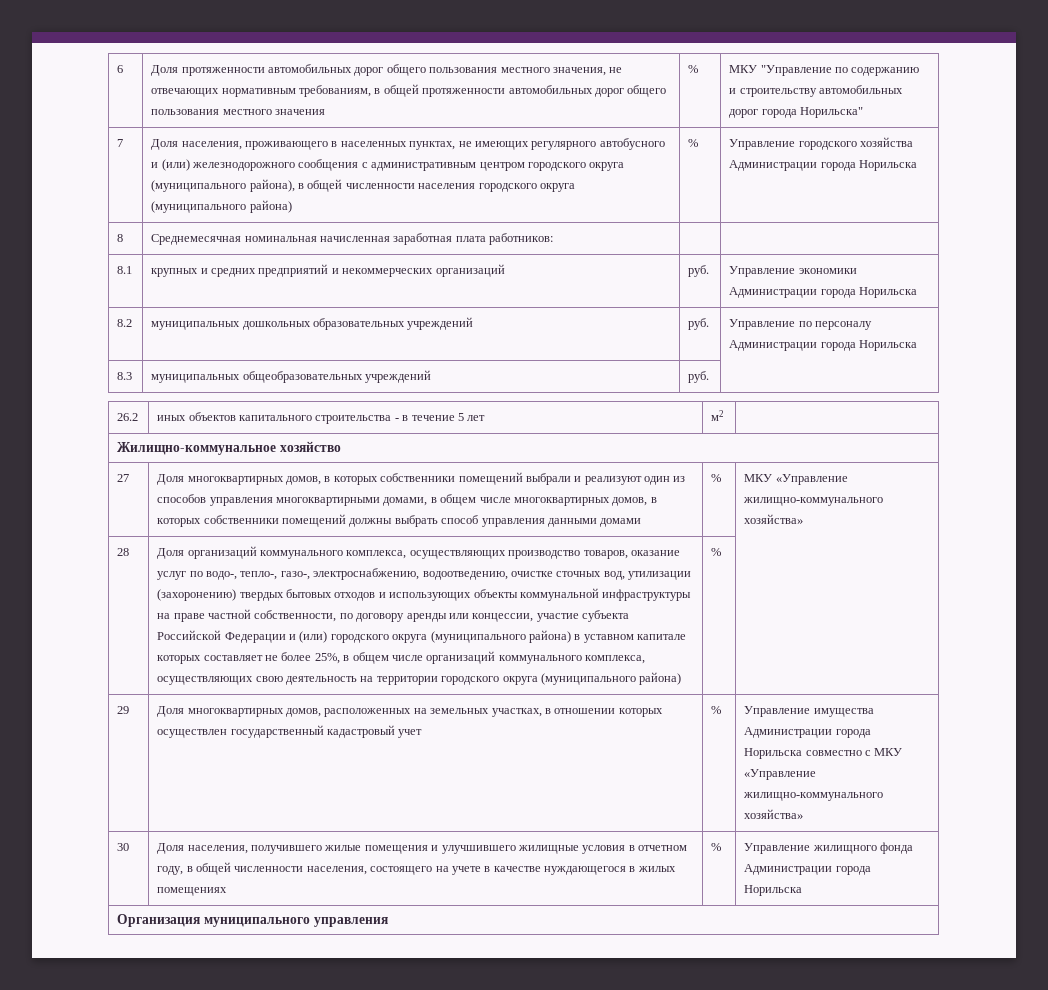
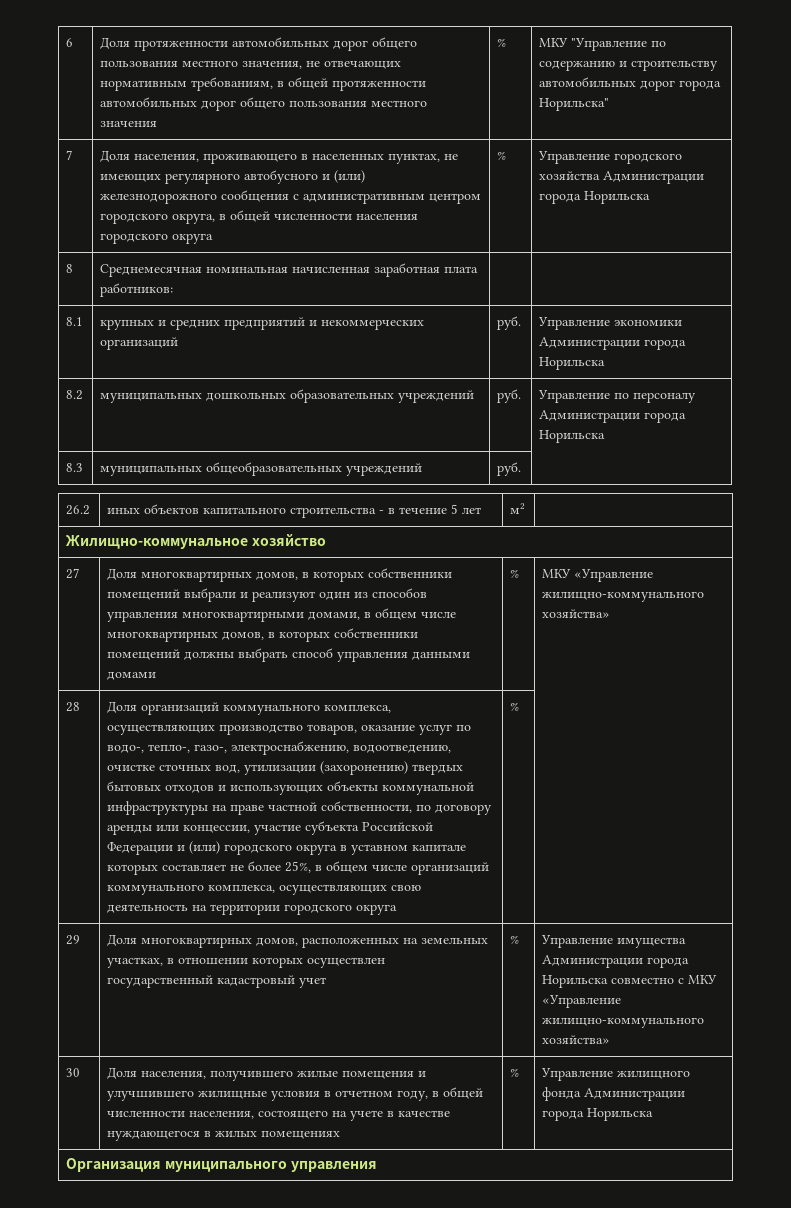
- 7 | Доля населения, проживающего в населенных пунктах, не имеющих регулярного автобусного и (или) железнодорожного сообщения с административным центром городского округа (муниципального района), в общей численности населения городского округа (муниципального района) | % | Управление городского хозяйства Администрации города Норильска
+ 7 | Доля населения, проживающего в населенных пунктах, не имеющих регулярного автобусного и (или) железнодорожного сообщения с административным центром городского округа, в общей численности населения городского округа | % | Управление городского хозяйства Администрации города Норильска
- Доля организаций коммунального комплекса, осуществляющих производство товаров, оказание услуг по водо-, тепло-, газо-, электроснабжению, водоотведению, очистке сточных вод, утилизации (захоронению) твердых бытовых отходов и использующих объекты коммунальной инфраструктуры на праве частной собственности, по договору аренды или концессии, участие субъекта Российской Федерации и (или) городского округа (муниципального района) в уставном капитале которых составляет не более 25%, в общем числе организаций коммунального комплекса, осуществляющих свою деятельность на территории городского округа (муниципального района)
+ Доля организаций коммунального комплекса, осуществляющих производство товаров, оказание услуг по водо-, тепло-, газо-, электроснабжению, водоотведению, очистке сточных вод, утилизации (захоронению) твердых бытовых отходов и использующих объекты коммунальной инфраструктуры на праве частной собственности, по договору аренды или концессии, участие субъекта Российской Федерации и (или) городского округа в уставном капитале которых составляет не более 25%, в общем числе организаций коммунального комплекса, осуществляющих свою деятельность на территории городского округа

